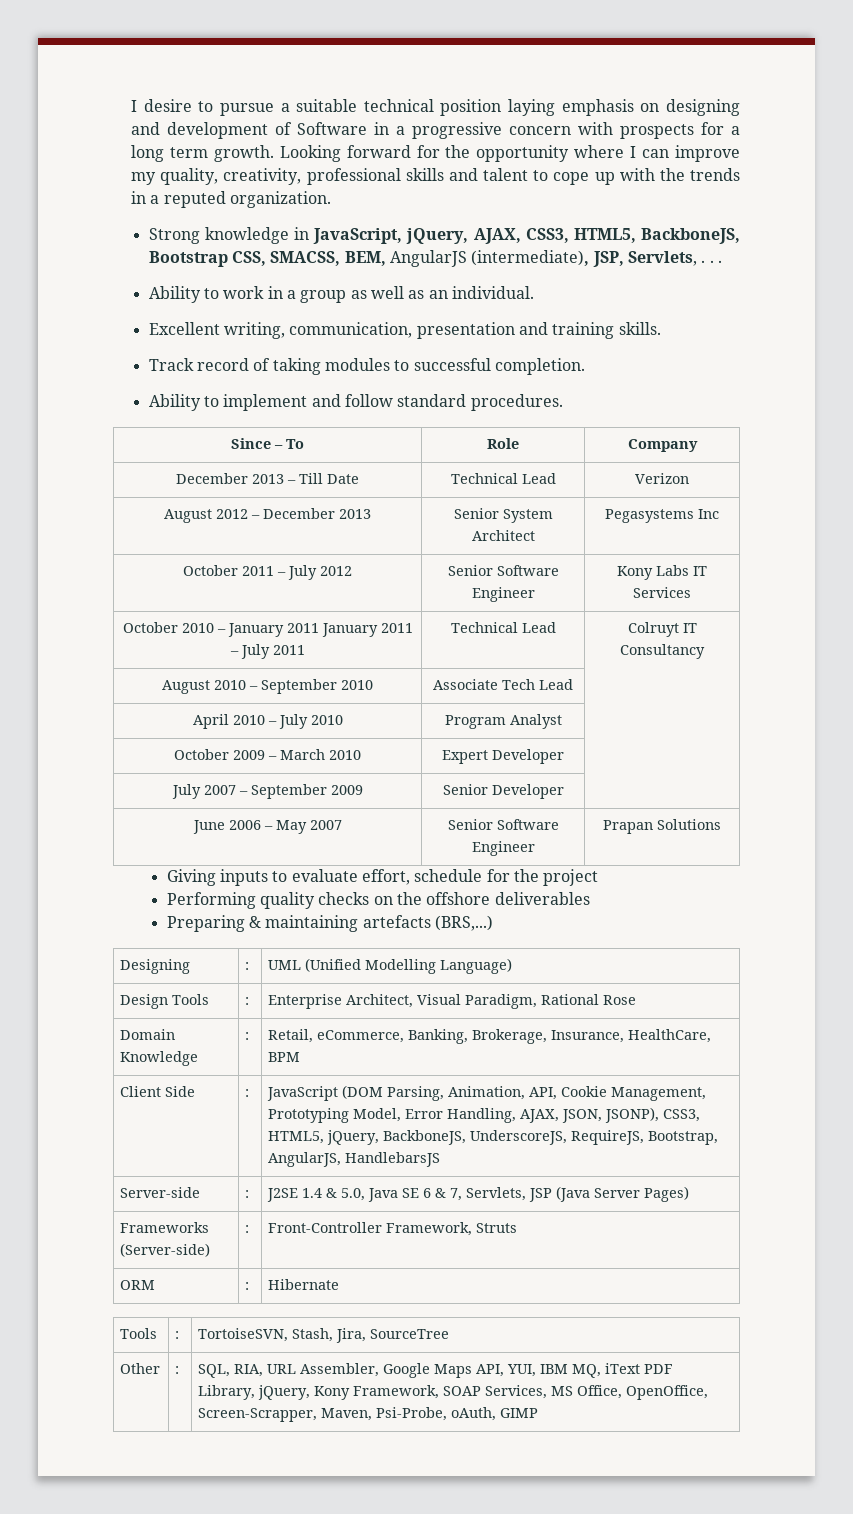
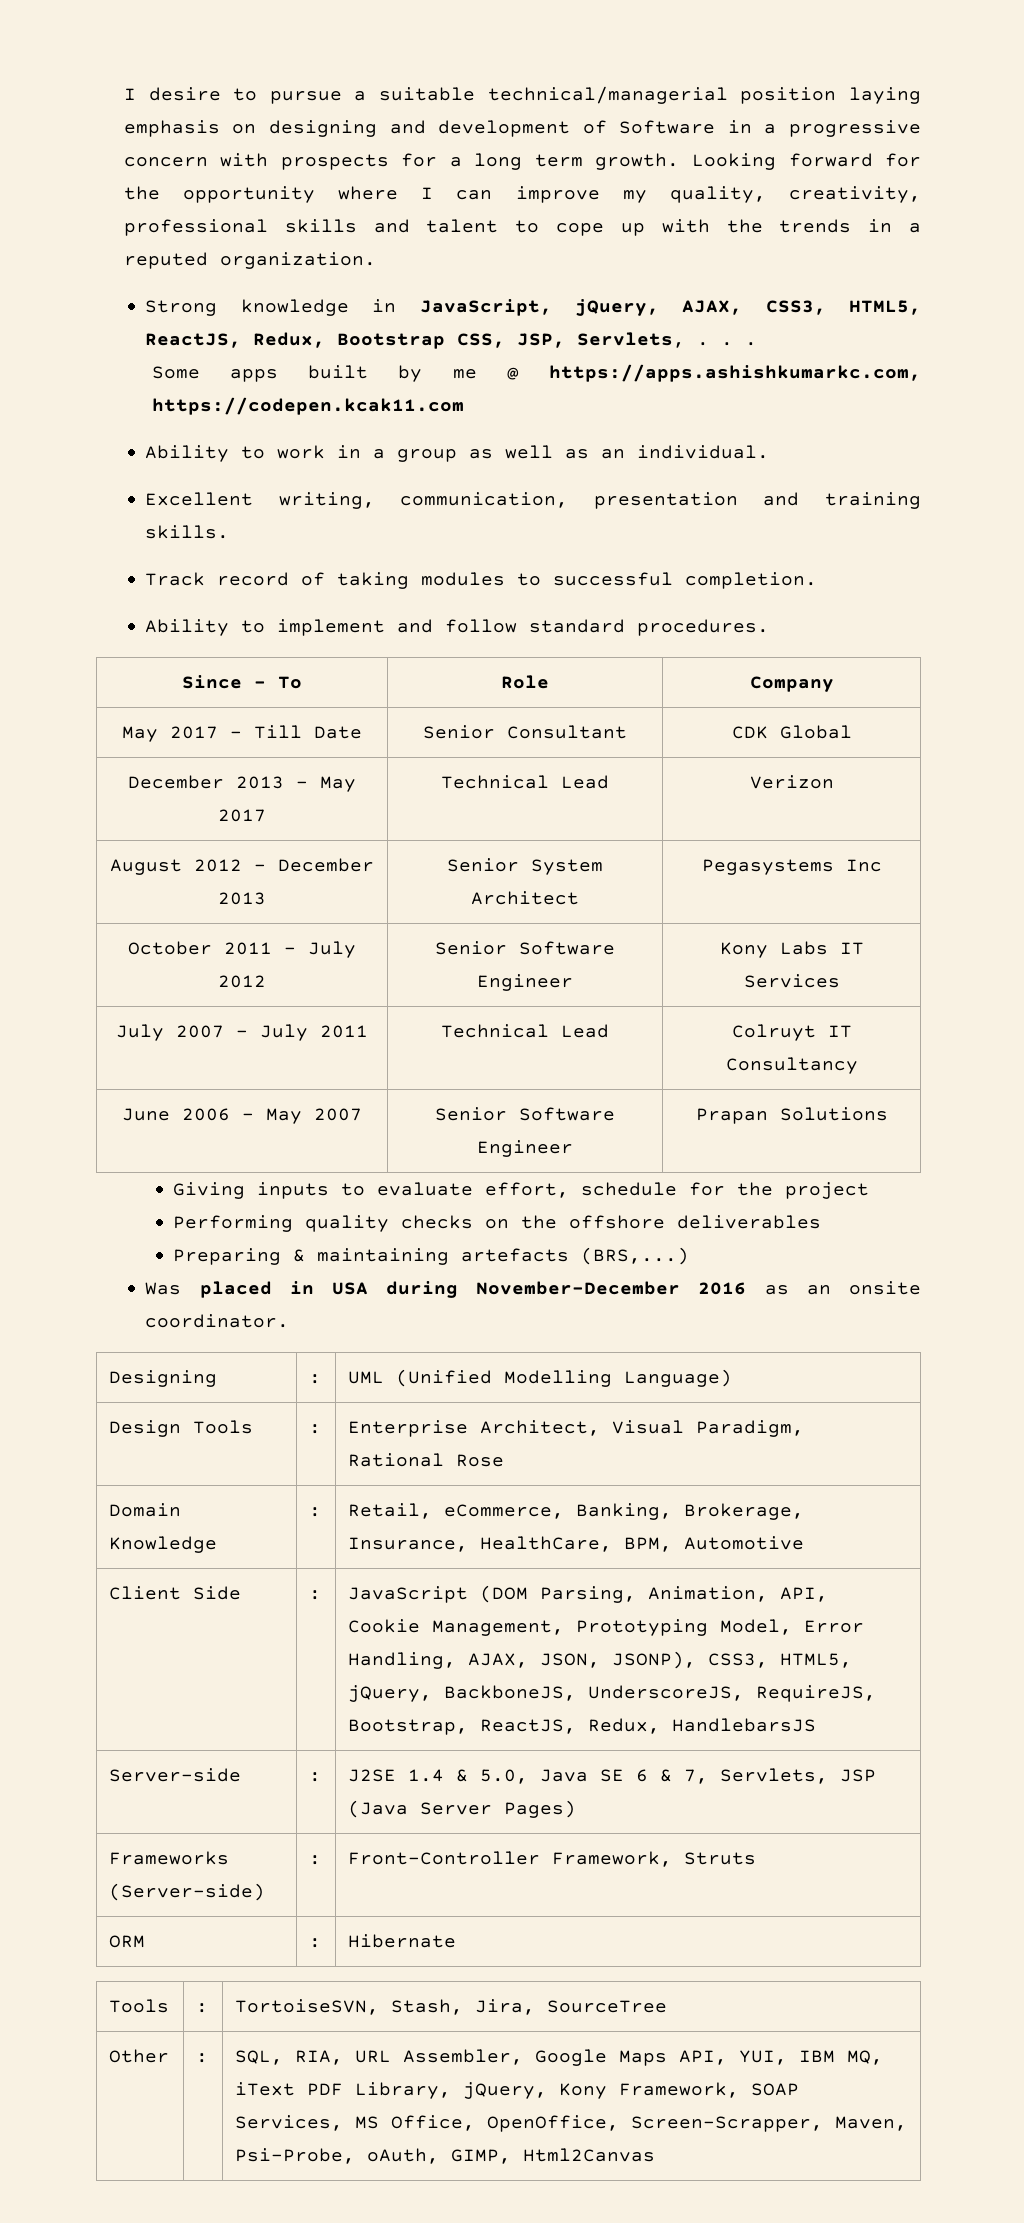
- I desire to pursue a suitable technical position laying emphasis on designing and development of Software in a progressive concern with prospects for a long term growth.
+ I desire to pursue a suitable technical/managerial position laying emphasis on designing and development of Software in a progressive concern with prospects for a long term growth.
- Strong knowledge in JavaScript, jQuery, AJAX, CSS3, HTML5, BackboneJS, Bootstrap CSS, SMACSS, BEM, AngularJS (intermediate), JSP, Servlets, . . .
+ Strong knowledge in JavaScript, jQuery, AJAX, CSS3, HTML5, ReactJS, Redux, Bootstrap CSS, JSP, Servlets, . . .
+ Some apps built by me @ https://apps.ashishkumarkc.com, https://codepen.kcak11.com
+ May 2017 – Till Date | Senior Consultant | CDK Global
- December 2013 – Till Date | Technical Lead | Verizon
+ December 2013 – May 2017 | Technical Lead | Verizon
- October 2010 – January 2011 January 2011 – July 2011 | Technical Lead | Colruyt IT Consultancy
+ July 2007 – July 2011 | Technical Lead | Colruyt IT Consultancy
- August 2010 – September 2010 | Associate Tech Lead |
- April 2010 – July 2010 | Program Analyst |
- October 2009 – March 2010 | Expert Developer |
- July 2007 – September 2009 | Senior Developer |
+ Was placed in USA during November-December 2016 as an onsite coordinator.
- Domain Knowledge | : | Retail, eCommerce, Banking, Brokerage, Insurance, HealthCare, BPM
+ Domain Knowledge | : | Retail, eCommerce, Banking, Brokerage, Insurance, HealthCare, BPM, Automotive
- Client Side | : | JavaScript (DOM Parsing, Animation, API, Cookie Management, Prototyping Model, Error Handling, AJAX, JSON, JSONP), CSS3, HTML5, jQuery, BackboneJS, UnderscoreJS, RequireJS, Bootstrap, AngularJS, HandlebarsJS
+ Client Side | : | JavaScript (DOM Parsing, Animation, API, Cookie Management, Prototyping Model, Error Handling, AJAX, JSON, JSONP), CSS3, HTML5, jQuery, BackboneJS, UnderscoreJS, RequireJS, Bootstrap, ReactJS, Redux, HandlebarsJS
- Other | : | SQL, RIA, URL Assembler, Google Maps API, YUI, IBM MQ, iText PDF Library, jQuery, Kony Framework, SOAP Services, MS Office, OpenOffice, Screen-Scrapper, Maven, Psi-Probe, oAuth, GIMP
+ Other | : | SQL, RIA, URL Assembler, Google Maps API, YUI, IBM MQ, iText PDF Library, jQuery, Kony Framework, SOAP Services, MS Office, OpenOffice, Screen-Scrapper, Maven, Psi-Probe, oAuth, GIMP, Html2Canvas

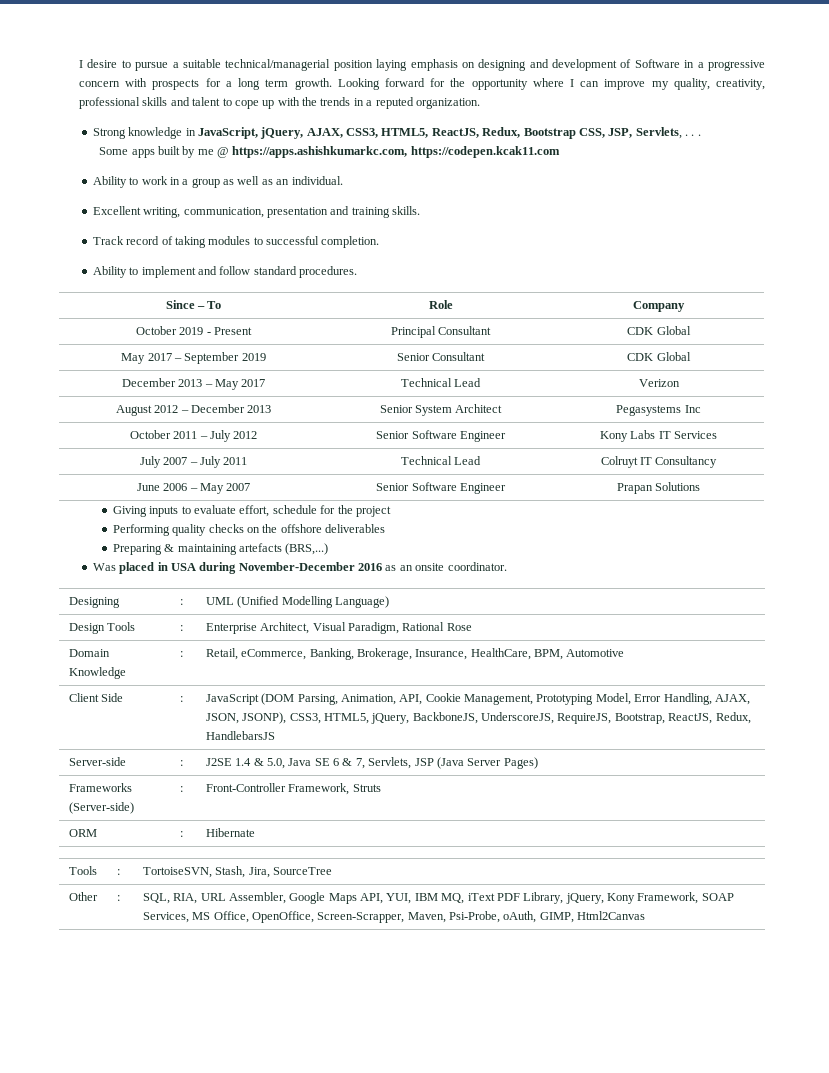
+ October 2019 - Present | Principal Consultant | CDK Global
- May 2017 – Till Date | Senior Consultant | CDK Global
+ May 2017 – September 2019 | Senior Consultant | CDK Global

